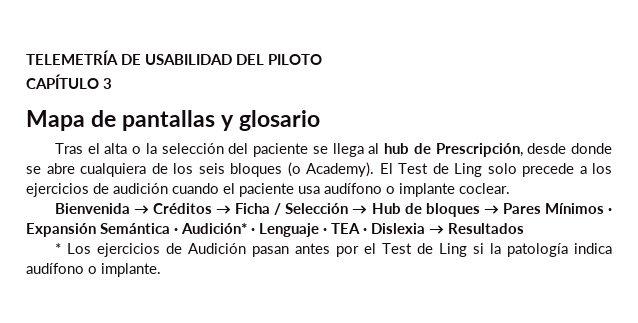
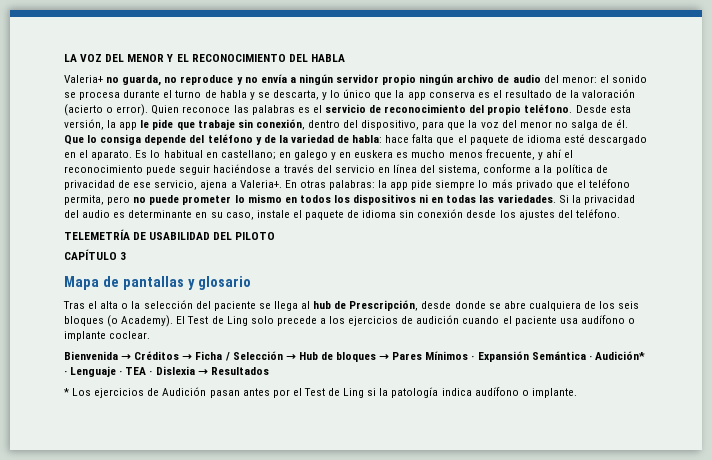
+ LA VOZ DEL MENOR Y EL RECONOCIMIENTO DEL HABLA
+ Valeria+ no guarda, no reproduce y no envía a ningún servidor propio ningún archivo de audio del menor: el sonido se procesa durante el turno de habla y se descarta, y lo único que la app conserva es el resultado de la valoración (acierto o error). Quien reconoce las palabras es el servicio de reconocimiento del propio teléfono. Desde esta versión, la app le pide que trabaje sin conexión, dentro del dispositivo, para que la voz del menor no salga de él. Que lo consiga depende del teléfono y de la variedad de habla: hace falta que el paquete de idioma esté descargado en el aparato. Es lo habitual en castellano; en galego y en euskera es mucho menos frecuente, y ahí el reconocimiento puede seguir haciéndose a través del servicio en línea del sistema, conforme a la política de privacidad de ese servicio, ajena a Valeria+. En otras palabras: la app pide siempre lo más privado que el teléfono permita, pero no puede prometer lo mismo en todos los dispositivos ni en todas las variedades. Si la privacidad del audio es determinante en su caso, instale el paquete de idioma sin conexión desde los ajustes del teléfono.

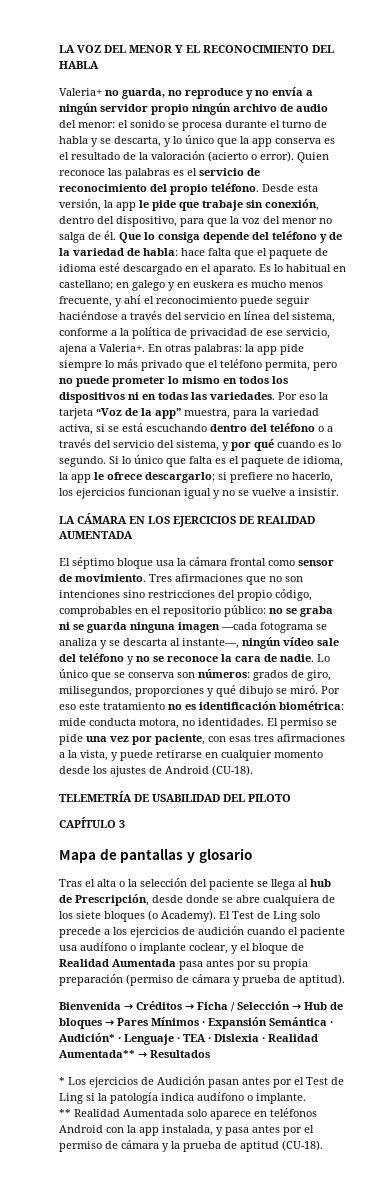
- Si la privacidad del audio es determinante en su caso, instale el paquete de idioma sin conexión desde los ajustes del teléfono.
+ Por eso la tarjeta “Voz de la app” muestra, para la variedad activa, si se está escuchando dentro del teléfono o a través del servicio del sistema, y por qué cuando es lo segundo. Si lo único que falta es el paquete de idioma, la app le ofrece descargarlo; si prefiere no hacerlo, los ejercicios funcionan igual y no se vuelve a insistir.
+ LA CÁMARA EN LOS EJERCICIOS DE REALIDAD AUMENTADA
+ El séptimo bloque usa la cámara frontal como sensor de movimiento. Tres afirmaciones que no son intenciones sino restricciones del propio código, comprobables en el repositorio público: no se graba ni se guarda ninguna imagen —cada fotograma se analiza y se descarta al instante—, ningún vídeo sale del teléfono y no se reconoce la cara de nadie. Lo único que se conserva son números: grados de giro, milisegundos, proporciones y qué dibujo se miró. Por eso este tratamiento no es identificación biométrica: mide conducta motora, no identidades. El permiso se pide una vez por paciente, con esas tres afirmaciones a la vista, y puede retirarse en cualquier momento desde los ajustes de Android (CU‑18).
- Tras el alta o la selección del paciente se llega al hub de Prescripción, desde donde se abre cualquiera de los seis bloques (o Academy).
+ Tras el alta o la selección del paciente se llega al hub de Prescripción, desde donde se abre cualquiera de los siete bloques (o Academy).
- El Test de Ling solo precede a los ejercicios de audición cuando el paciente usa audífono o implante coclear.
+ El Test de Ling solo precede a los ejercicios de audición cuando el paciente usa audífono o implante coclear, y el bloque de Realidad Aumentada pasa antes por su propia preparación (permiso de cámara y prueba de aptitud).
- Bienvenida → Créditos → Ficha / Selección → Hub de bloques → Pares Mínimos · Expansión Semántica · Audición* · Lenguaje · TEA · Dislexia → Resultados
+ Bienvenida → Créditos → Ficha / Selección → Hub de bloques → Pares Mínimos · Expansión Semántica · Audición* · Lenguaje · TEA · Dislexia · Realidad Aumentada** → Resultados
+ ** Realidad Aumentada solo aparece en teléfonos Android con la app instalada, y pasa antes por el permiso de cámara y la prueba de aptitud (CU‑18).

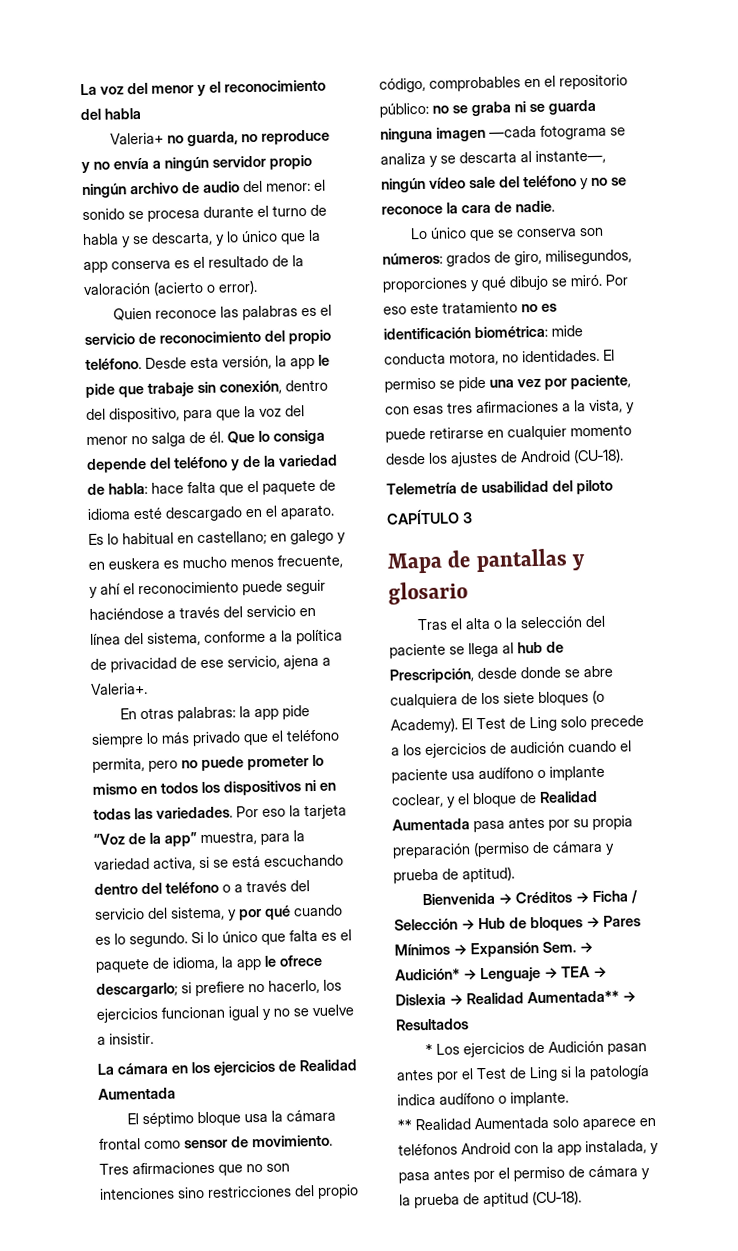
- LA VOZ DEL MENOR Y EL RECONOCIMIENTO DEL HABLA
+ La voz del menor y el reconocimiento del habla
- Valeria+ no guarda, no reproduce y no envía a ningún servidor propio ningún archivo de audio del menor: el sonido se procesa durante el turno de habla y se descarta, y lo único que la app conserva es el resultado de la valoración (acierto o error). Quien reconoce las palabras es el servicio de reconocimiento del propio teléfono.
+ Valeria+ no guarda, no reproduce y no envía a ningún servidor propio ningún archivo de audio del menor: el sonido se procesa durante el turno de habla y se descarta, y lo único que la app conserva es el resultado de la valoración (acierto o error).
+ Quien reconoce las palabras es el servicio de reconocimiento del propio teléfono.
- en galego y en euskera es mucho menos frecuente, y ahí el reconocimiento puede seguir haciéndose a través del servicio en línea del sistema, conforme a la política de privacidad de ese servicio, ajena a Valeria+. En otras palabras:
+ en galego y en euskera es mucho menos frecuente, y ahí el reconocimiento puede seguir haciéndose a través del servicio en línea del sistema, conforme a la política de privacidad de ese servicio, ajena a Valeria+.
+ En otras palabras:
- LA CÁMARA EN LOS EJERCICIOS DE REALIDAD AUMENTADA
+ La cámara en los ejercicios de Realidad Aumentada
- no se graba ni se guarda ninguna imagen —cada fotograma se analiza y se descarta al instante—, ningún vídeo sale del teléfono y no se reconoce la cara de nadie. Lo único que se conserva son números:
+ no se graba ni se guarda ninguna imagen —cada fotograma se analiza y se descarta al instante—, ningún vídeo sale del teléfono y no se reconoce la cara de nadie.
+ Lo único que se conserva son números:
- TELEMETRÍA DE USABILIDAD DEL PILOTO
+ Telemetría de usabilidad del piloto
- Bienvenida → Créditos → Ficha / Selección → Hub de bloques → Pares Mínimos · Expansión Semántica · Audición* · Lenguaje · TEA · Dislexia · Realidad Aumentada** → Resultados
+ Bienvenida → Créditos → Ficha / Selección → Hub de bloques → Pares Mínimos → Expansión Sem. → Audición* → Lenguaje → TEA → Dislexia → Realidad Aumentada** → Resultados

